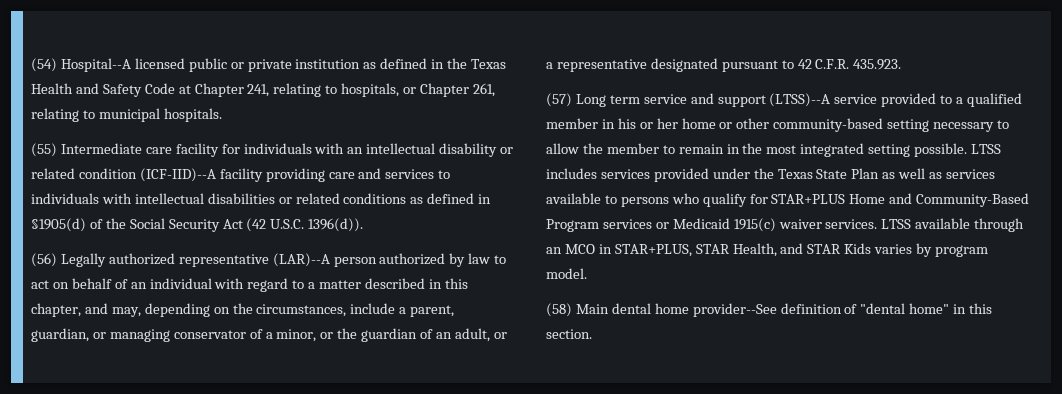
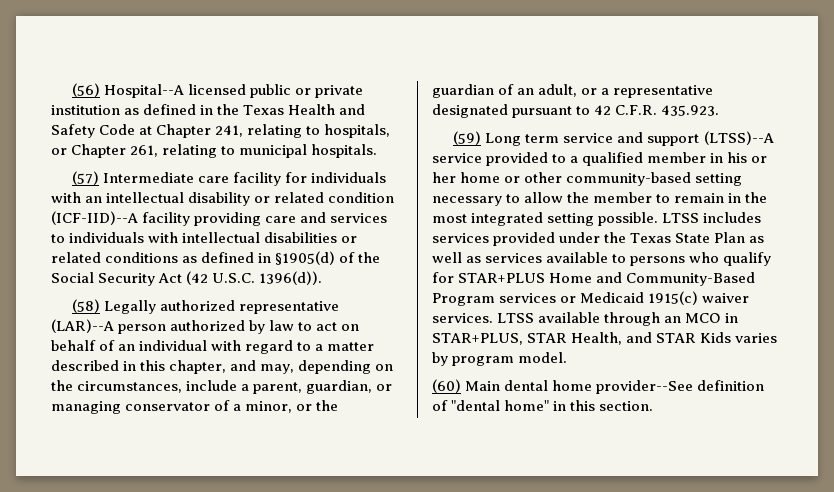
- (54) Hospital--A licensed public or private institution as defined in the Texas Health and Safety Code at Chapter 241, relating to hospitals, or Chapter 261, relating to municipal hospitals.
+ (56) Hospital--A licensed public or private institution as defined in the Texas Health and Safety Code at Chapter 241, relating to hospitals, or Chapter 261, relating to municipal hospitals.
- (55) Intermediate care facility for individuals with an intellectual disability or related condition (ICF-IID)--A facility providing care and services to individuals with intellectual disabilities or related conditions as defined in §1905(d) of the Social Security Act (42 U.S.C. 1396(d)).
+ (57) Intermediate care facility for individuals with an intellectual disability or related condition (ICF-IID)--A facility providing care and services to individuals with intellectual disabilities or related conditions as defined in §1905(d) of the Social Security Act (42 U.S.C. 1396(d)).
- (56) Legally authorized representative (LAR)--A person authorized by law to act on behalf of an individual with regard to a matter described in this chapter, and may, depending on the circumstances, include a parent, guardian, or managing conservator of a minor, or the guardian of an adult, or a representative designated pursuant to 42 C.F.R. 435.923.
+ (58) Legally authorized representative (LAR)--A person authorized by law to act on behalf of an individual with regard to a matter described in this chapter, and may, depending on the circumstances, include a parent, guardian, or managing conservator of a minor, or the guardian of an adult, or a representative designated pursuant to 42 C.F.R. 435.923.
- (57) Long term service and support (LTSS)--A service provided to a qualified member in his or her home or other community-based setting necessary to allow the member to remain in the most integrated setting possible.
+ (59) Long term service and support (LTSS)--A service provided to a qualified member in his or her home or other community-based setting necessary to allow the member to remain in the most integrated setting possible.
- (58) Main dental home provider--See definition of "dental home" in this section.
+ (60) Main dental home provider--See definition of "dental home" in this section.

